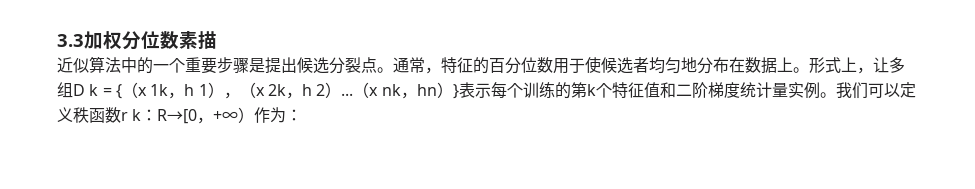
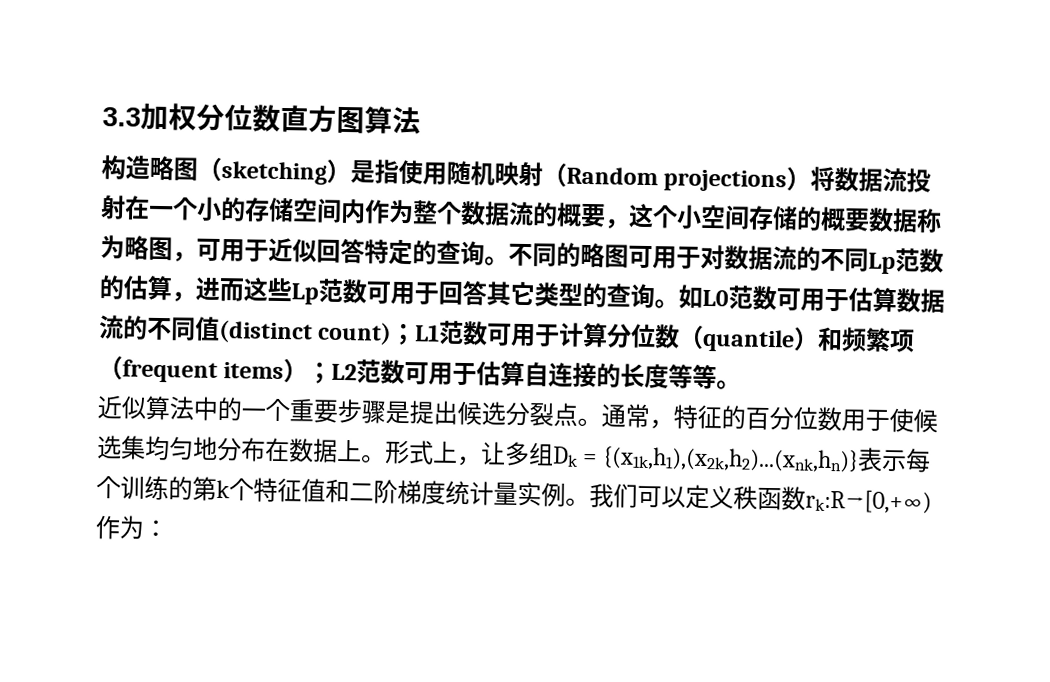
- 3.3加权分位数素描
+ 3.3加权分位数直方图算法
+ 构造略图（sketching）是指使用随机映射（Random projections）将数据流投射在一个小的存储空间内作为整个数据流的概要，这个小空间存储的概要数据称为略图，可用于近似回答特定的查询。不同的略图可用于对数据流的不同Lp范数的估算，进而这些Lp范数可用于回答其它类型的查询。如L0范数可用于估算数据流的不同值(distinct count)；L1范数可用于计算分位数（quantile）和频繁项（frequent items）；L2范数可用于估算自连接的长度等等。
- 通常，特征的百分位数用于使候选者均匀地分布在数据上。
+ 通常，特征的百分位数用于使候选集均匀地分布在数据上。
- 形式上，让多组D k = {（x 1k，h 1），（x 2k，h 2）...（x nk，hn）}表示每个训练的第k个特征值和二阶梯度统计量实例。
+ 形式上，让多组Dk = {(x1k,h1),(x2k,h2)...(xnk,hn)}表示每个训练的第k个特征值和二阶梯度统计量实例。
- 我们可以定义秩函数r k：R→[0，+∞）作为：
+ 我们可以定义秩函数rk:R→[0,+∞)作为：

